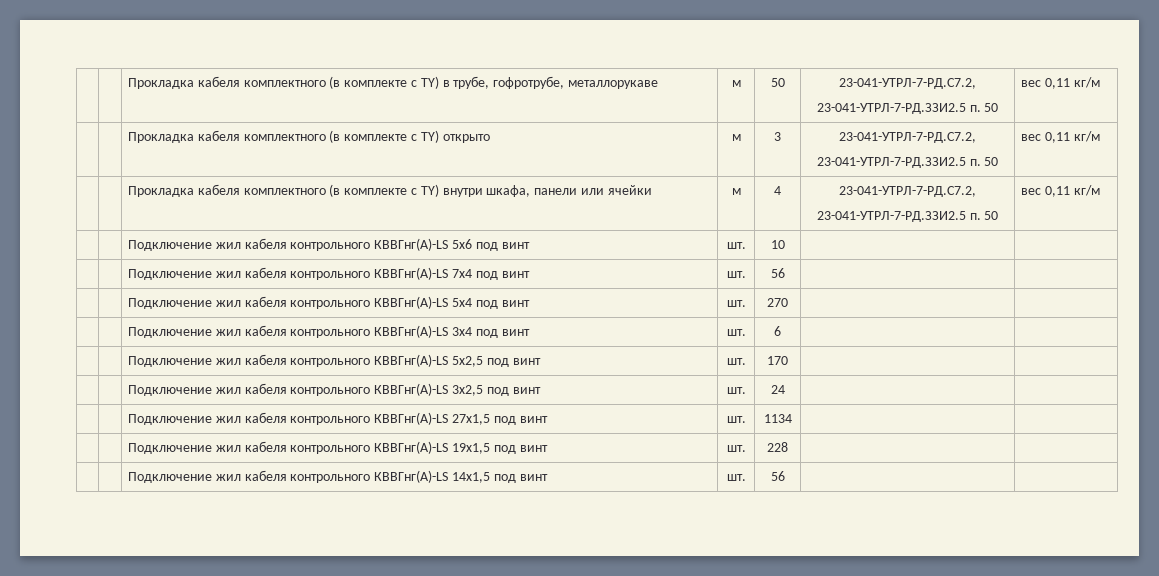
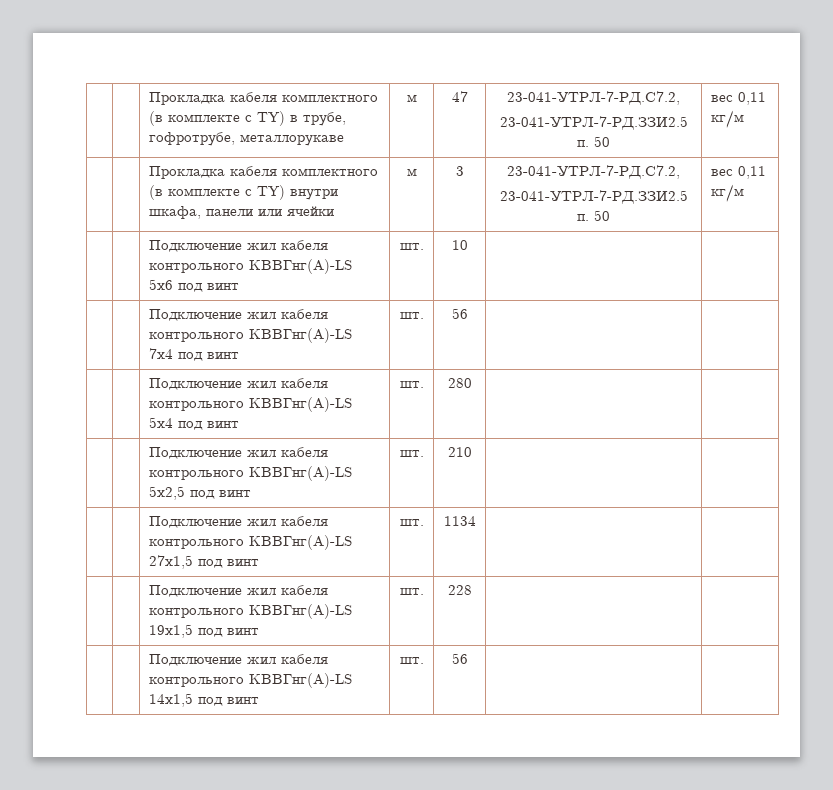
- | | Прокладка кабеля комплектного (в комплекте с TY) в трубе, гофротрубе, металлорукаве | м | 50 | 23-041-УТРЛ-7-РД.С7.2,
- 23-041-УТРЛ-7-РД.ЗЗИ2.5 п. 50 | вес 0,11 кг/м
- | | Прокладка кабеля комплектного (в комплекте с TY) открыто | м | 3 | 23-041-УТРЛ-7-РД.С7.2,
+ | | Прокладка кабеля комплектного (в комплекте с TY) в трубе, гофротрубе, металлорукаве | м | 47 | 23-041-УТРЛ-7-РД.С7.2,
- | | Прокладка кабеля комплектного (в комплекте с TY) внутри шкафа, панели или ячейки | м | 4 | 23-041-УТРЛ-7-РД.С7.2,
+ | | Прокладка кабеля комплектного (в комплекте с TY) внутри шкафа, панели или ячейки | м | 3 | 23-041-УТРЛ-7-РД.С7.2,
- | | Подключение жил кабеля контрольного КВВГнг(А)-LS 5х4 под винт | шт. | 270 | |
- | | Подключение жил кабеля контрольного КВВГнг(А)-LS 3х4 под винт | шт. | 6 | |
+ | | Подключение жил кабеля контрольного КВВГнг(А)-LS 5х4 под винт | шт. | 280 | |
- | | Подключение жил кабеля контрольного КВВГнг(А)-LS 5х2,5 под винт | шт. | 170 | |
- | | Подключение жил кабеля контрольного КВВГнг(А)-LS 3х2,5 под винт | шт. | 24 | |
+ | | Подключение жил кабеля контрольного КВВГнг(А)-LS 5х2,5 под винт | шт. | 210 | |

